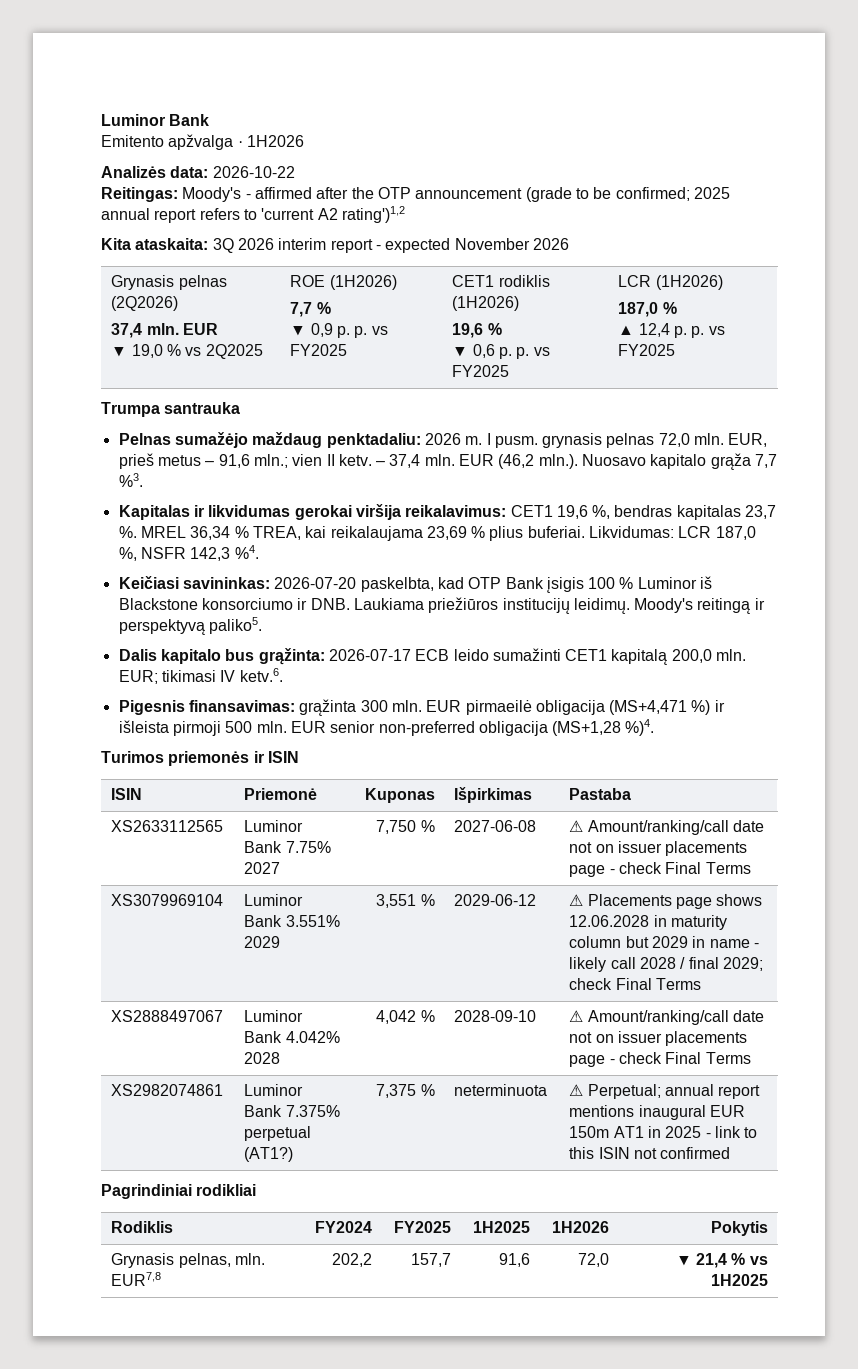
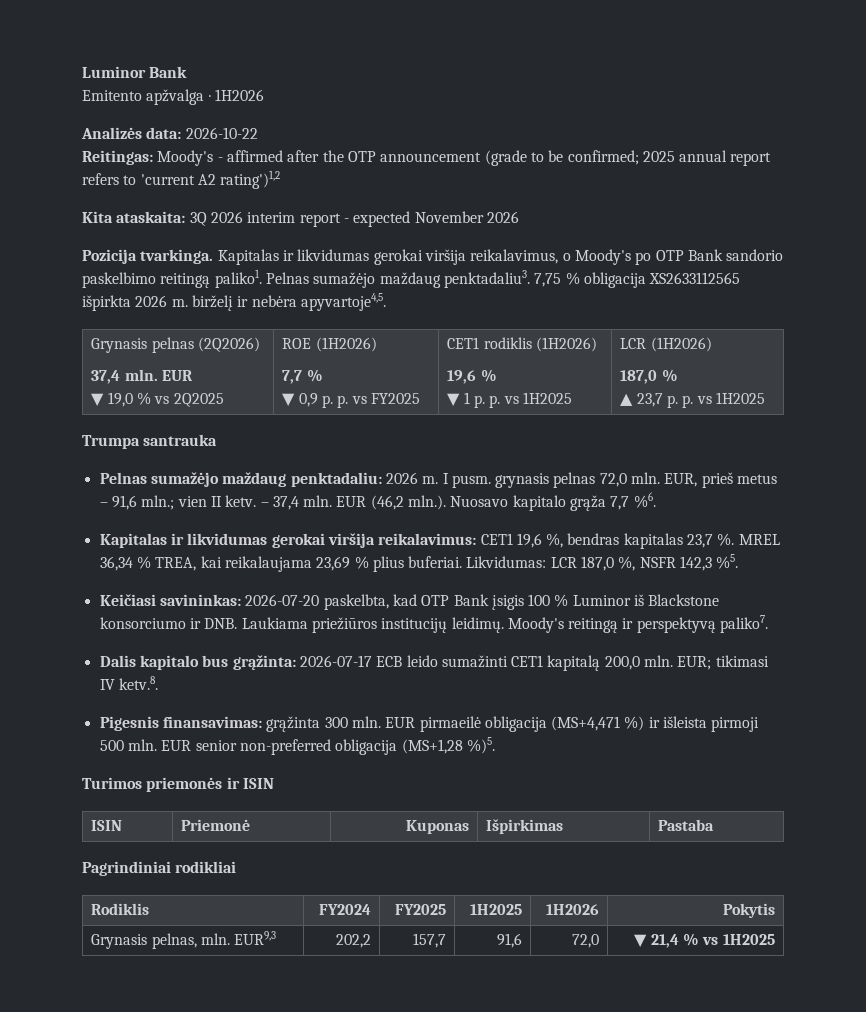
+ Pozicija tvarkinga. Kapitalas ir likvidumas gerokai viršija reikalavimus, o Moody's po OTP Bank sandorio paskelbimo reitingą paliko1. Pelnas sumažėjo maždaug penktadaliu3. 7,75 % obligacija XS2633112565 išpirkta 2026 m. birželį ir nebėra apyvartoje4,5.
- ▼ 0,6 p. p. vs FY2025
+ ▼ 1 p. p. vs 1H2025
- ▲ 12,4 p. p. vs FY2025
+ ▲ 23,7 p. p. vs 1H2025
- EUR (46,2 mln.). Nuosavo kapitalo grąža 7,7 %3.
+ EUR (46,2 mln.). Nuosavo kapitalo grąža 7,7 %6.
- Likvidumas: LCR 187,0 %, NSFR 142,3 %4.
+ Likvidumas: LCR 187,0 %, NSFR 142,3 %5.
- Moody's reitingą ir perspektyvą paliko5.
+ Moody's reitingą ir perspektyvą paliko7.
- EUR; tikimasi IV ketv.6.
+ EUR; tikimasi IV ketv.8.
- EUR senior non-preferred obligacija (MS+1,28 %)4.
+ EUR senior non-preferred obligacija (MS+1,28 %)5.
- XS2633112565 | Luminor Bank 7.75% 2027 | 7,750 % | 2027-06-08 | ⚠ Amount/ranking/call date not on issuer placements page - check Final Terms
- XS3079969104 | Luminor Bank 3.551% 2029 | 3,551 % | 2029-06-12 | ⚠ Placements page shows 12.06.2028 in maturity column but 2029 in name - likely call 2028 / final 2029; check Final Terms
- XS2888497067 | Luminor Bank 4.042% 2028 | 4,042 % | 2028-09-10 | ⚠ Amount/ranking/call date not on issuer placements page - check Final Terms
- XS2982074861 | Luminor Bank 7.375% perpetual (AT1?) | 7,375 % | neterminuota | ⚠ Perpetual; annual report mentions inaugural EUR 150m AT1 in 2025 - link to this ISIN not confirmed
- Grynasis pelnas, mln. EUR7,8 | 202,2 | 157,7 | 91,6 | 72,0 | ▼ 21,4 % vs 1H2025
+ Grynasis pelnas, mln. EUR9,3 | 202,2 | 157,7 | 91,6 | 72,0 | ▼ 21,4 % vs 1H2025

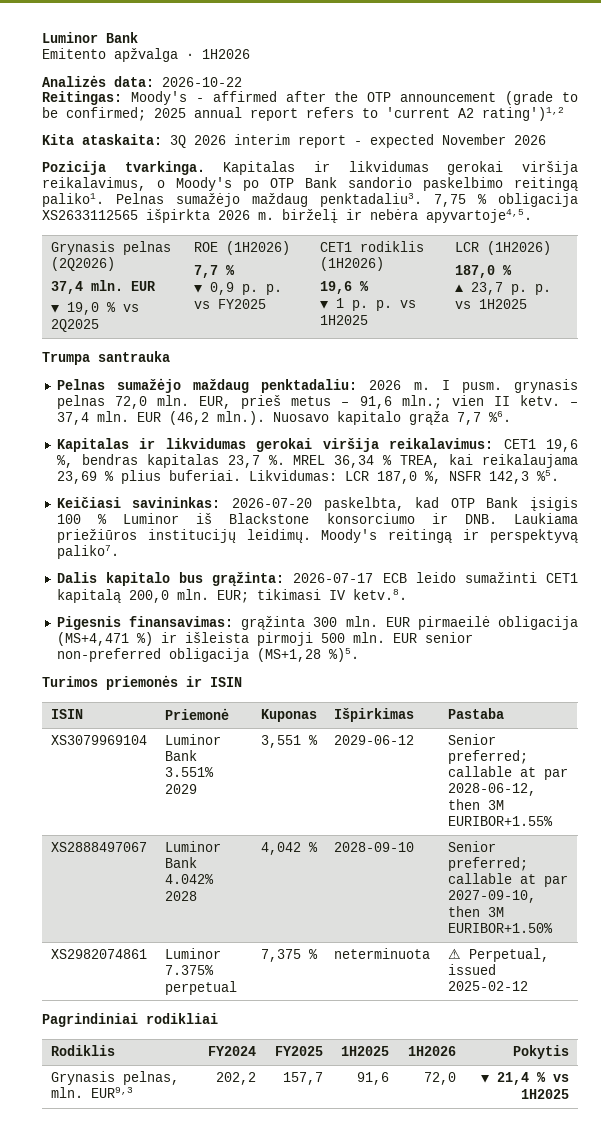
+ XS3079969104 | Luminor Bank 3.551% 2029 | 3,551 % | 2029-06-12 | Senior preferred; callable at par 2028-06-12, then 3M EURIBOR+1.55%
+ XS2888497067 | Luminor Bank 4.042% 2028 | 4,042 % | 2028-09-10 | Senior preferred; callable at par 2027-09-10, then 3M EURIBOR+1.50%
+ XS2982074861 | Luminor 7.375% perpetual | 7,375 % | neterminuota | ⚠ Perpetual, issued 2025-02-12

